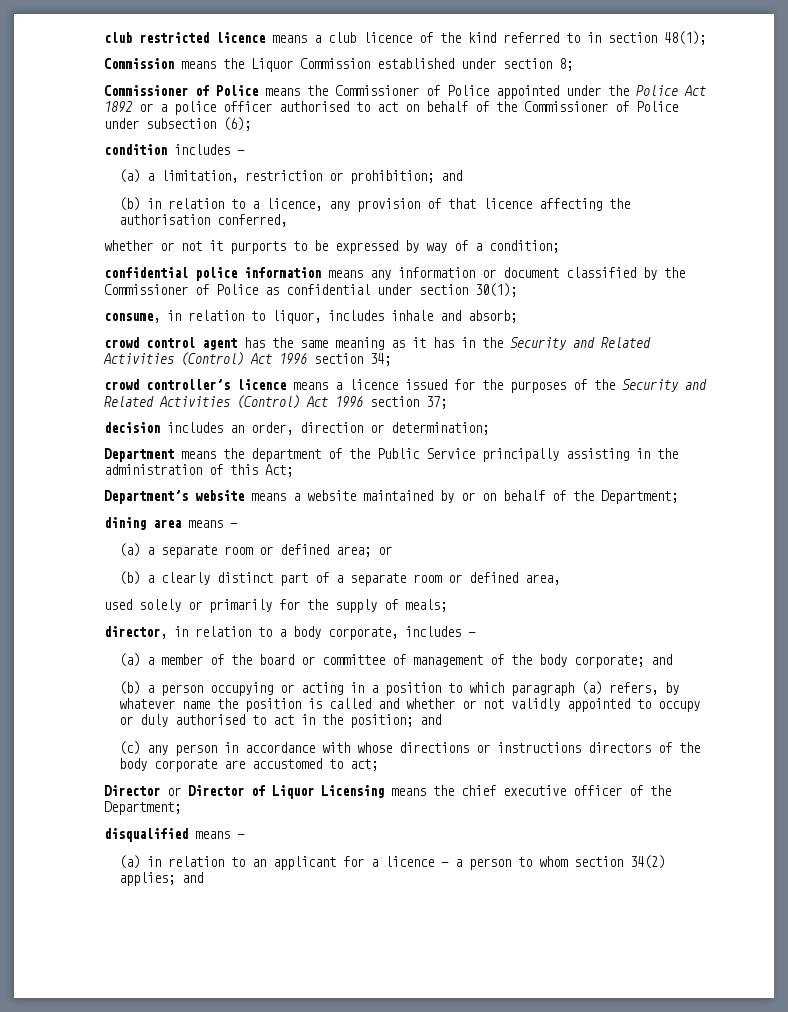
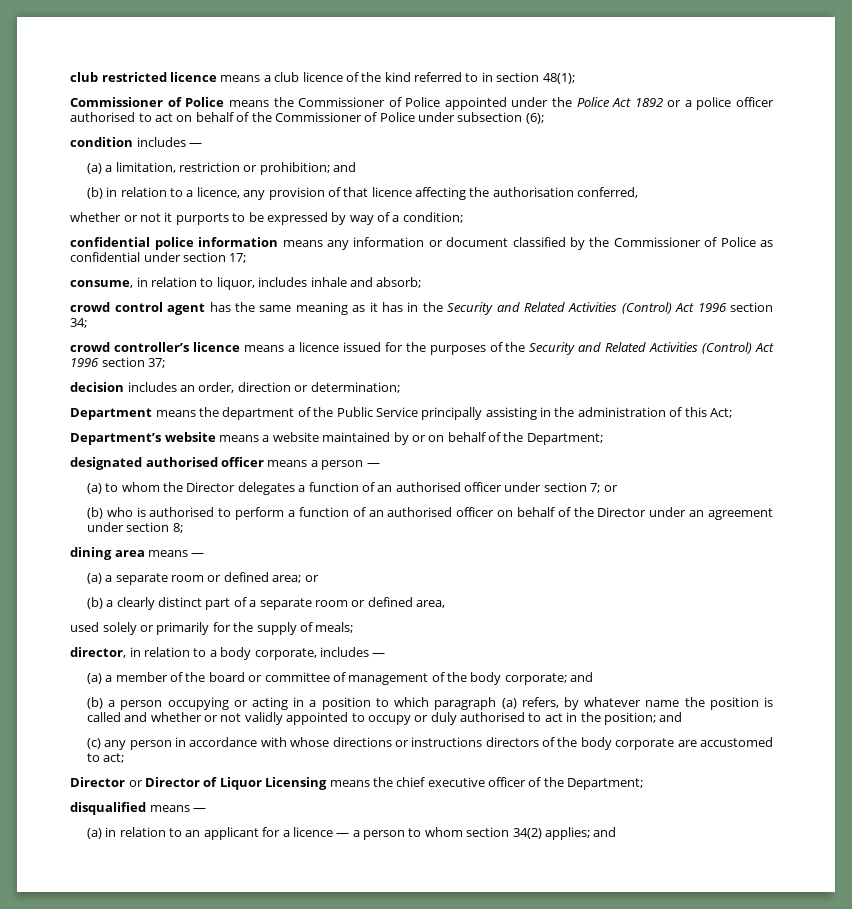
- Commission means the Liquor Commission established under section 8;
- confidential police information means any information or document classified by the Commissioner of Police as confidential under section 30(1);
+ confidential police information means any information or document classified by the Commissioner of Police as confidential under section 17;
+ designated authorised officer means a person —
+ (a) to whom the Director delegates a function of an authorised officer under section 7; or
+ (b) who is authorised to perform a function of an authorised officer on behalf of the Director under an agreement under section 8;

